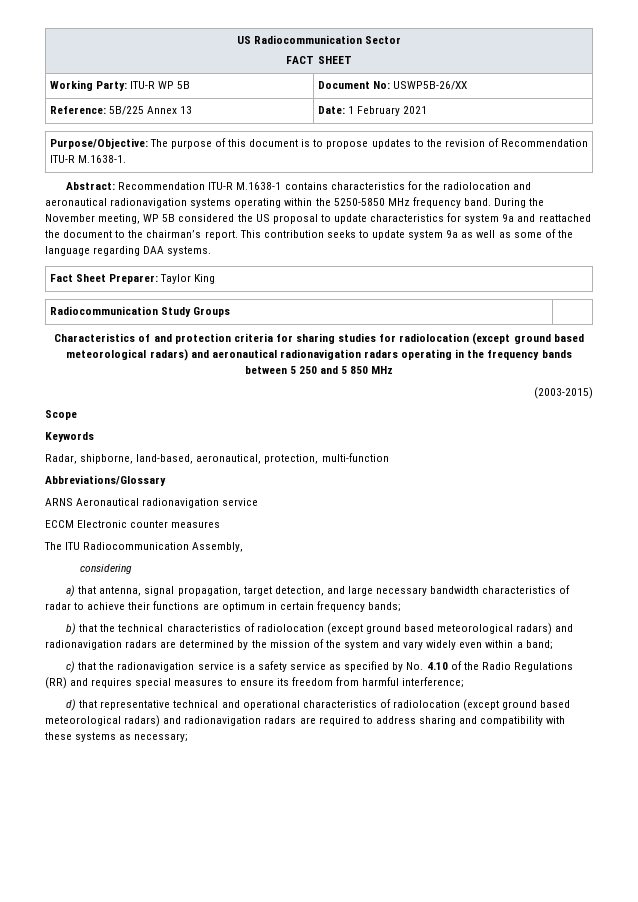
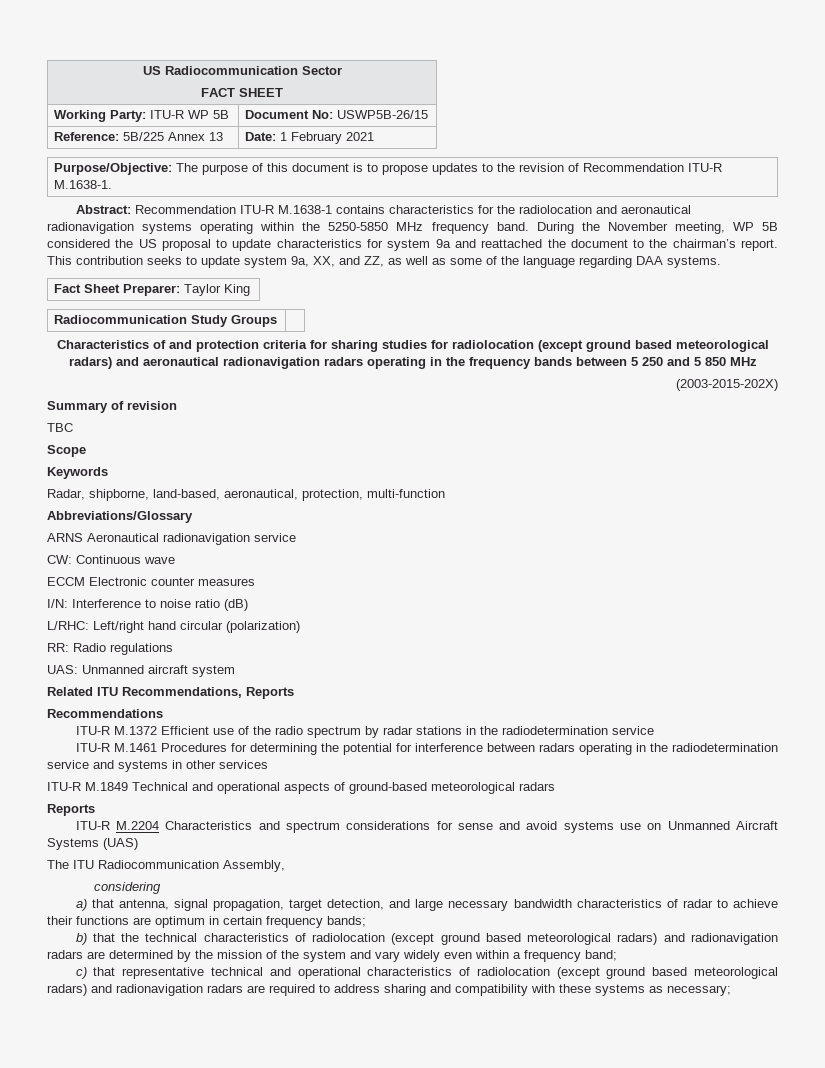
- Working Party: ITU-R WP 5B | Document No: USWP5B-26/XX
+ Working Party: ITU-R WP 5B | Document No: USWP5B-26/15
- This contribution seeks to update system 9a as well as some of the language regarding DAA systems.
+ This contribution seeks to update system 9a, XX, and ZZ, as well as some of the language regarding DAA systems.
- (2003-2015)
+ (2003-2015-202X)
+ Summary of revision
+ TBC
+ CW: Continuous wave
+ I/N: Interference to noise ratio (dB)
+ L/RHC: Left/right hand circular (polarization)
+ RR: Radio regulations
+ UAS: Unmanned aircraft system
+ Related ITU Recommendations, Reports
+ Recommendations
+ ITU-R M.1372 Efficient use of the radio spectrum by radar stations in the radiodetermination service
+ ITU-R M.1461 Procedures for determining the potential for interference between radars operating in the radiodetermination service and systems in other services
+ ITU-R M.1849 Technical and operational aspects of ground-based meteorological radars
+ Reports
+ ITU-R M.2204 Characteristics and spectrum considerations for sense and avoid systems use on Unmanned Aircraft Systems (UAS)
- b) that the technical characteristics of radiolocation (except ground based meteorological radars) and radionavigation radars are determined by the mission of the system and vary widely even within a band;
+ b) that the technical characteristics of radiolocation (except ground based meteorological radars) and radionavigation radars are determined by the mission of the system and vary widely even within a frequency band;
- c) that the radionavigation service is a safety service as specified by No. 4.10 of the Radio Regulations (RR) and requires special measures to ensure its freedom from harmful interference;
- d) that representative technical and operational characteristics of radiolocation (except ground based meteorological radars) and radionavigation radars are required to address sharing and compatibility with these systems as necessary;
+ c) that representative technical and operational characteristics of radiolocation (except ground based meteorological radars) and radionavigation radars are required to address sharing and compatibility with these systems as necessary;

